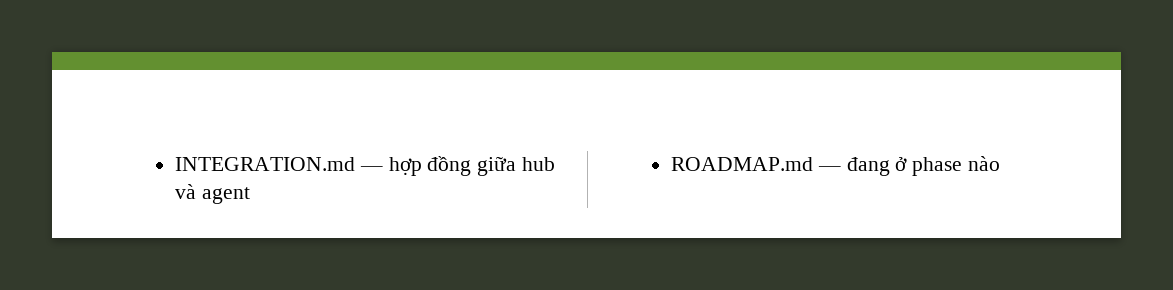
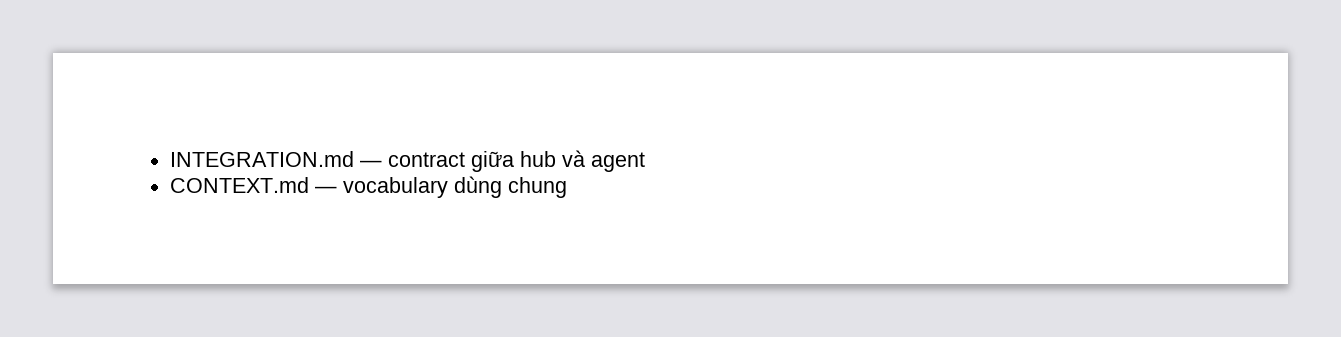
- INTEGRATION.md — hợp đồng giữa hub và agent
+ INTEGRATION.md — contract giữa hub và agent
- ROADMAP.md — đang ở phase nào
+ CONTEXT.md — vocabulary dùng chung

